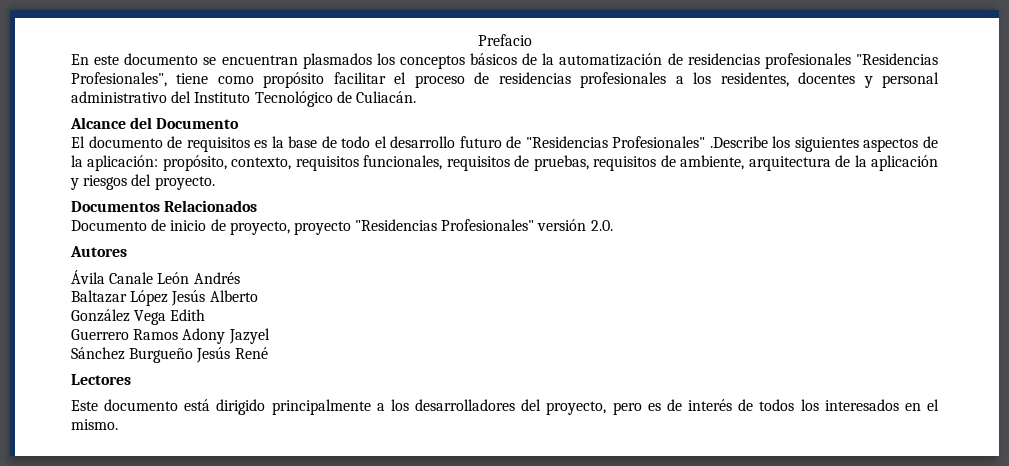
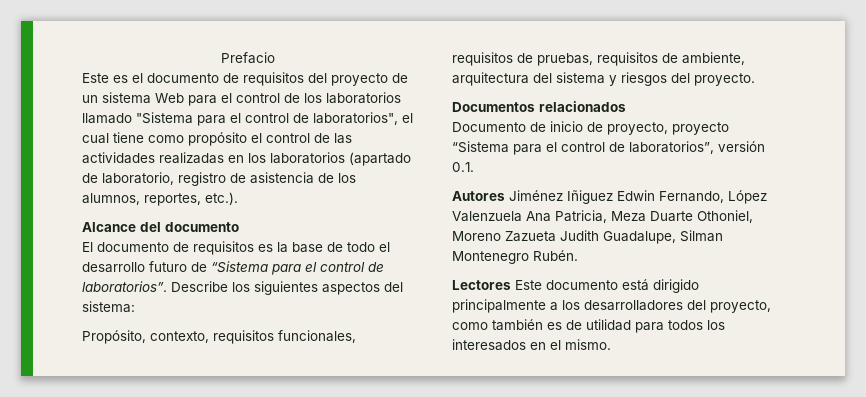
- En este documento se encuentran plasmados los conceptos básicos de la automatización de residencias profesionales "Residencias Profesionales", tiene como propósito facilitar el proceso de residencias profesionales a los residentes, docentes y personal administrativo del Instituto Tecnológico de Culiacán.
+ Este es el documento de requisitos del proyecto de un sistema Web para el control de los laboratorios llamado "Sistema para el control de laboratorios", el cual tiene como propósito el control de las actividades realizadas en los laboratorios (apartado de laboratorio, registro de asistencia de los alumnos, reportes, etc.).
- Alcance del Documento
+ Alcance del documento
- El documento de requisitos es la base de todo el desarrollo futuro de "Residencias Profesionales" .Describe los siguientes aspectos de la aplicación: propósito, contexto, requisitos funcionales, requisitos de pruebas, requisitos de ambiente, arquitectura de la aplicación y riesgos del proyecto.
+ El documento de requisitos es la base de todo el desarrollo futuro de “Sistema para el control de laboratorios”. Describe los siguientes aspectos del sistema:
+ Propósito, contexto, requisitos funcionales, requisitos de pruebas, requisitos de ambiente, arquitectura del sistema y riesgos del proyecto.
- Documentos Relacionados
+ Documentos relacionados
- Documento de inicio de proyecto, proyecto "Residencias Profesionales" versión 2.0.
- Autores
- Ávila Canale León Andrés
- Baltazar López Jesús Alberto
- González Vega Edith
- Guerrero Ramos Adony Jazyel
- Sánchez Burgueño Jesús René
+ Documento de inicio de proyecto, proyecto “Sistema para el control de laboratorios”, versión 0.1.
+ Autores Jiménez Iñiguez Edwin Fernando, López Valenzuela Ana Patricia, Meza Duarte Othoniel, Moreno Zazueta Judith Guadalupe, Silman Montenegro Rubén.
- Lectores
- Este documento está dirigido principalmente a los desarrolladores del proyecto, pero es de interés de todos los interesados en el mismo.
+ Lectores Este documento está dirigido principalmente a los desarrolladores del proyecto, como también es de utilidad para todos los interesados en el mismo.

